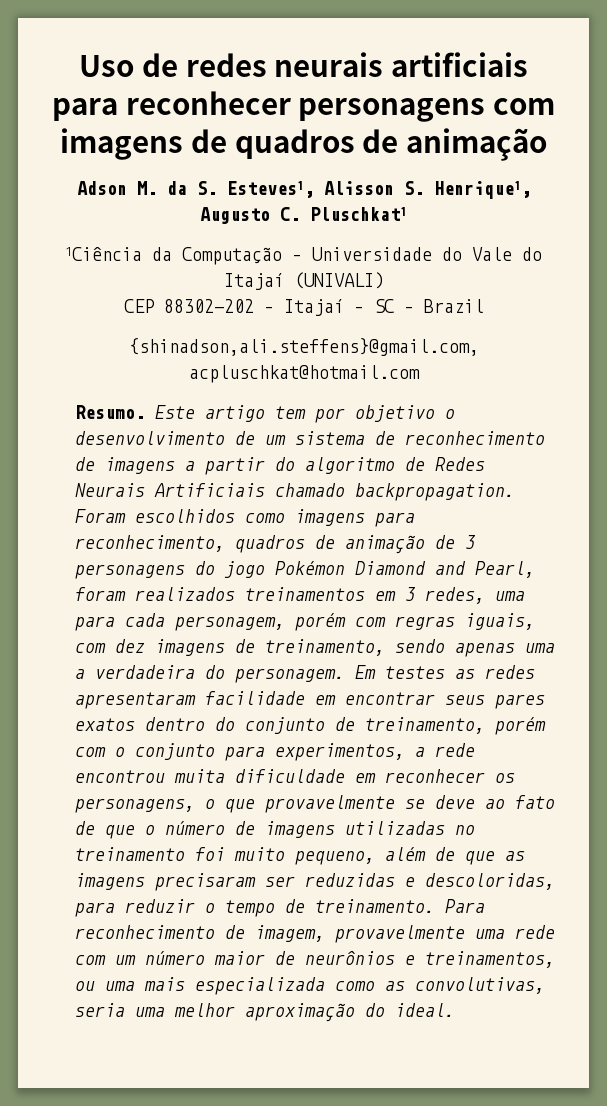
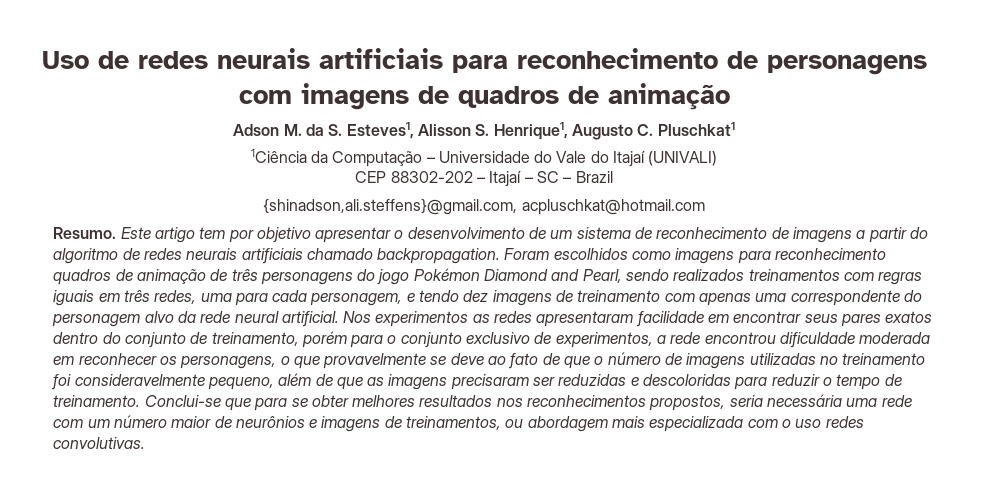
- Uso de redes neurais artificiais para reconhecer personagens com imagens de quadros de animação
+ Uso de redes neurais artificiais para reconhecimento de personagens com imagens de quadros de animação
- Este artigo tem por objetivo o desenvolvimento de um sistema de reconhecimento de imagens a partir do algoritmo de Redes Neurais Artificiais chamado backpropagation.
+ Este artigo tem por objetivo apresentar o desenvolvimento de um sistema de reconhecimento de imagens a partir do algoritmo de redes neurais artificiais chamado backpropagation.
- Foram escolhidos como imagens para reconhecimento, quadros de animação de 3 personagens do jogo Pokémon Diamond and Pearl, foram realizados treinamentos em 3 redes, uma para cada personagem, porém com regras iguais, com dez imagens de treinamento, sendo apenas uma a verdadeira do personagem. Em testes as redes apresentaram facilidade em encontrar seus pares exatos dentro do conjunto de treinamento, porém com o conjunto para experimentos, a rede encontrou muita dificuldade em reconhecer os personagens, o que provavelmente se deve ao fato de que o número de imagens utilizadas no treinamento foi muito pequeno, além de que as imagens precisaram ser reduzidas e descoloridas, para reduzir o tempo de treinamento.
+ Foram escolhidos como imagens para reconhecimento quadros de animação de três personagens do jogo Pokémon Diamond and Pearl, sendo realizados treinamentos com regras iguais em três redes, uma para cada personagem, e tendo dez imagens de treinamento com apenas uma correspondente do personagem alvo da rede neural artificial. Nos experimentos as redes apresentaram facilidade em encontrar seus pares exatos dentro do conjunto de treinamento, porém para o conjunto exclusivo de experimentos, a rede encontrou dificuldade moderada em reconhecer os personagens, o que provavelmente se deve ao fato de que o número de imagens utilizadas no treinamento foi consideravelmente pequeno, além de que as imagens precisaram ser reduzidas e descoloridas para reduzir o tempo de treinamento.
- Para reconhecimento de imagem, provavelmente uma rede com um número maior de neurônios e treinamentos, ou uma mais especializada como as convolutivas, seria uma melhor aproximação do ideal.
+ Conclui-se que para se obter melhores resultados nos reconhecimentos propostos, seria necessária uma rede com um número maior de neurônios e imagens de treinamentos, ou abordagem mais especializada com o uso redes convolutivas.

